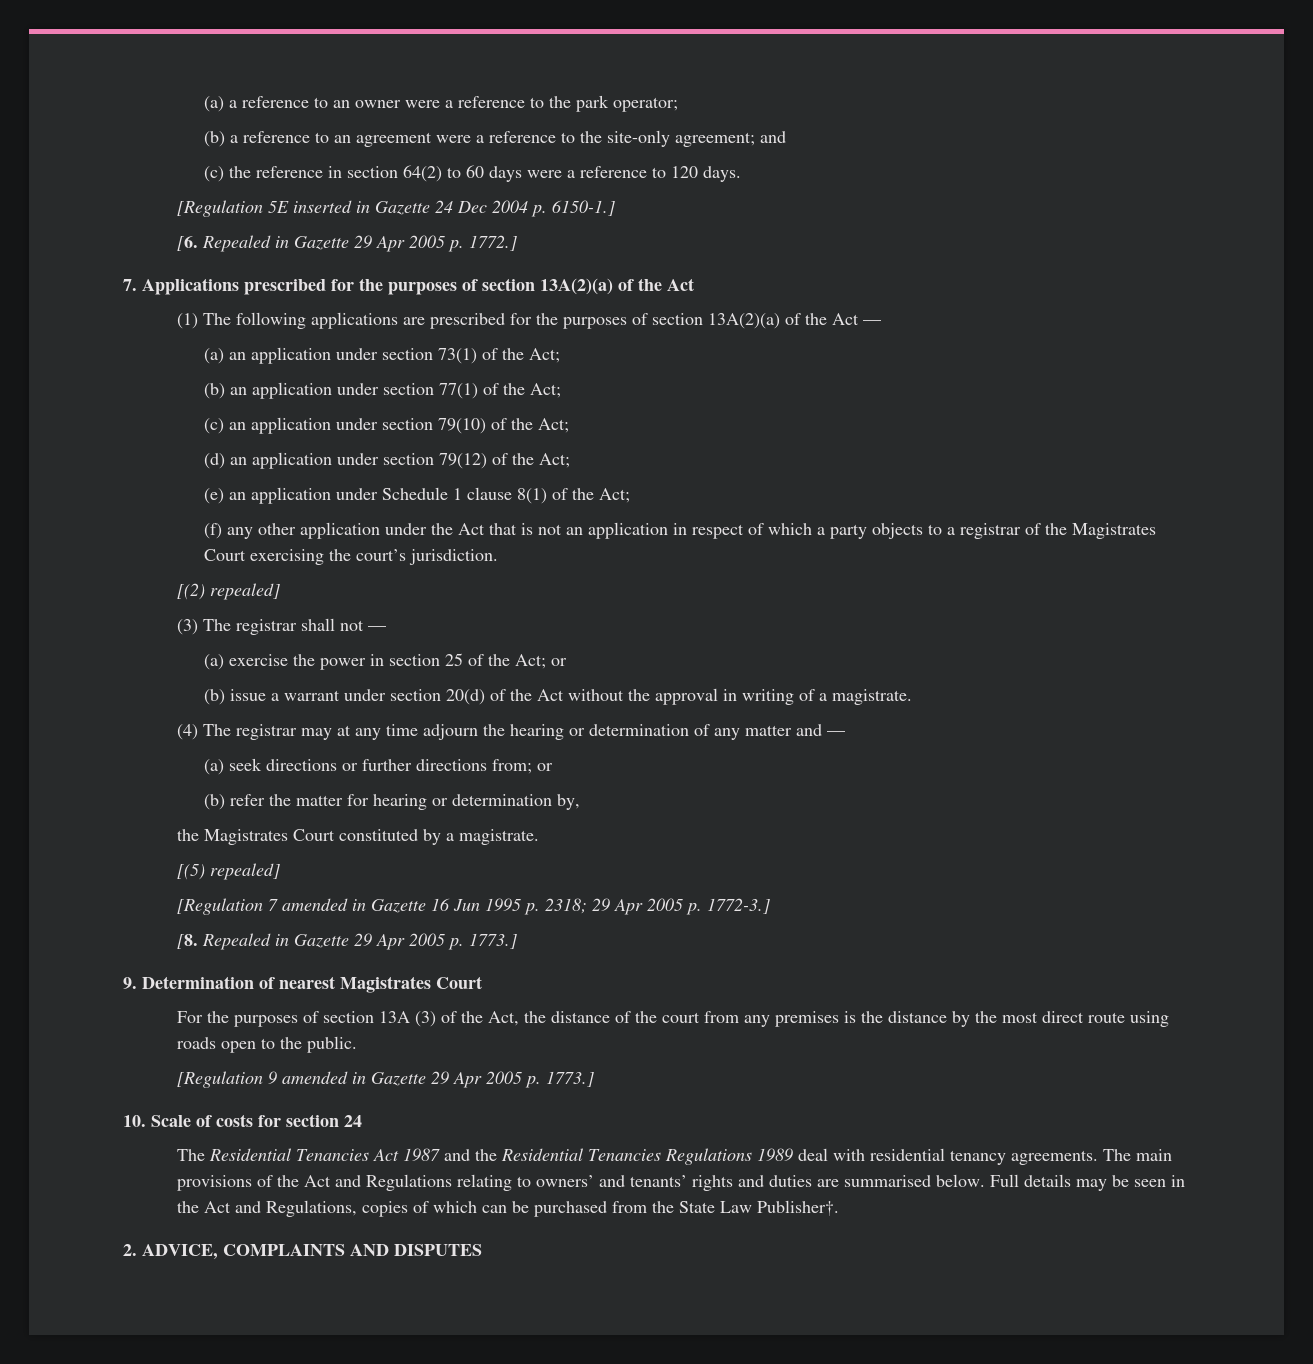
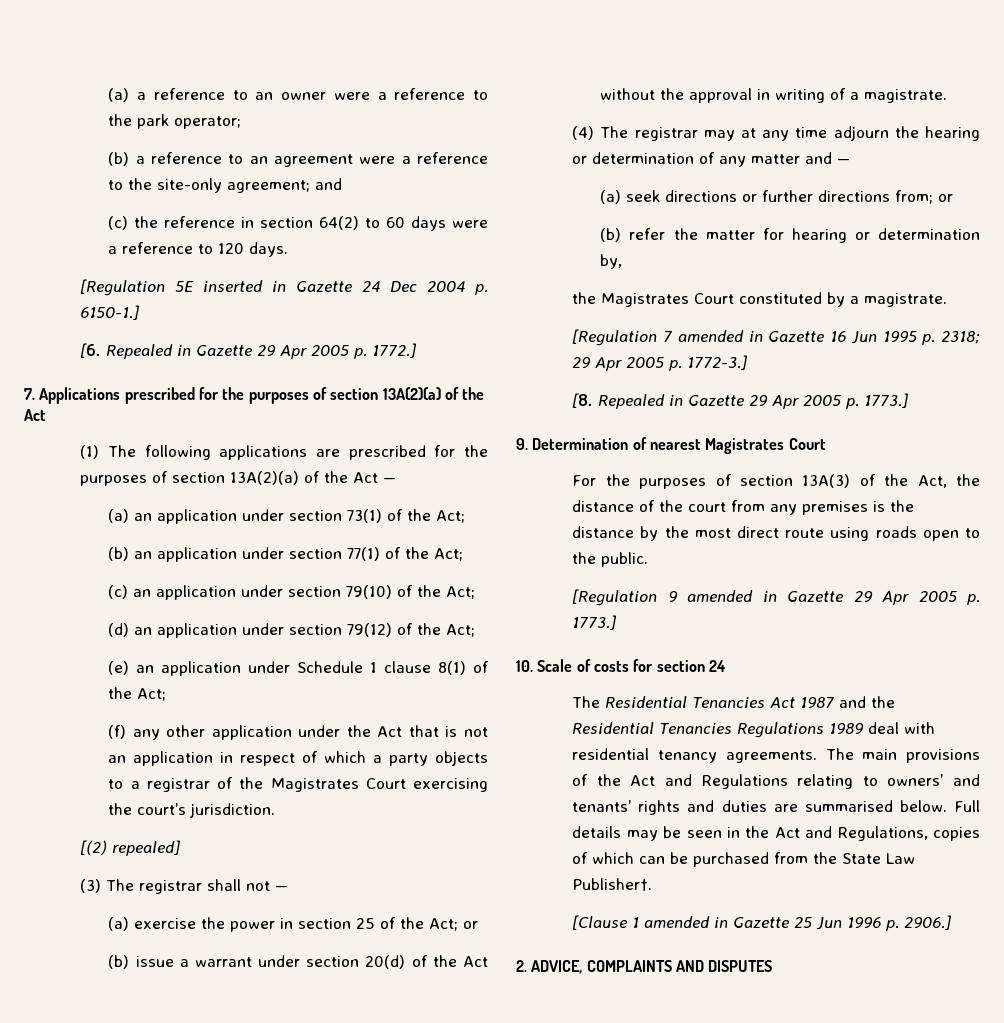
- [(5) repealed]
- For the purposes of section 13A (3) of the Act, the distance of the court from any premises is the distance by the most direct route using roads open to the public.
+ For the purposes of section 13A(3) of the Act, the distance of the court from any premises is the distance by the most direct route using roads open to the public.
+ [Clause 1 amended in Gazette 25 Jun 1996 p. 2906.]

